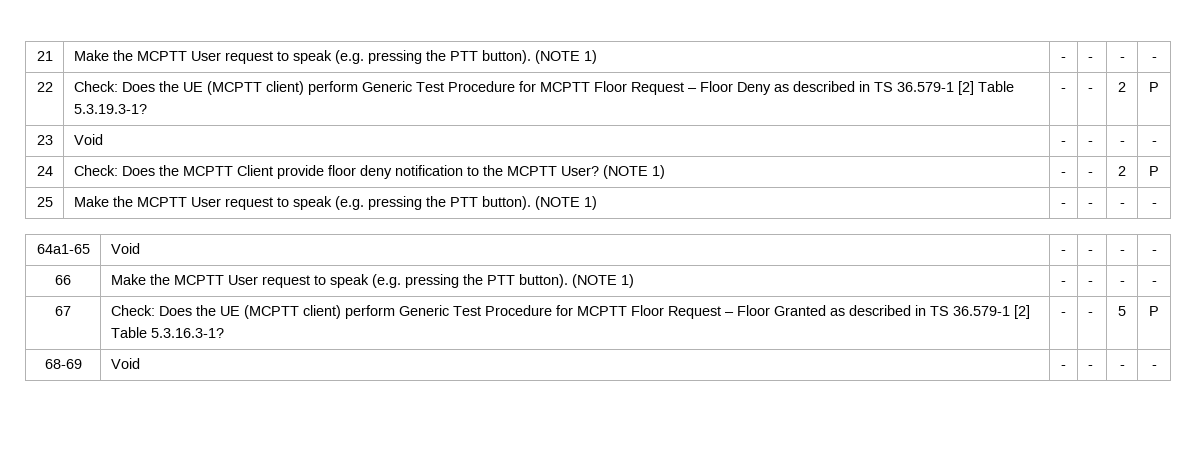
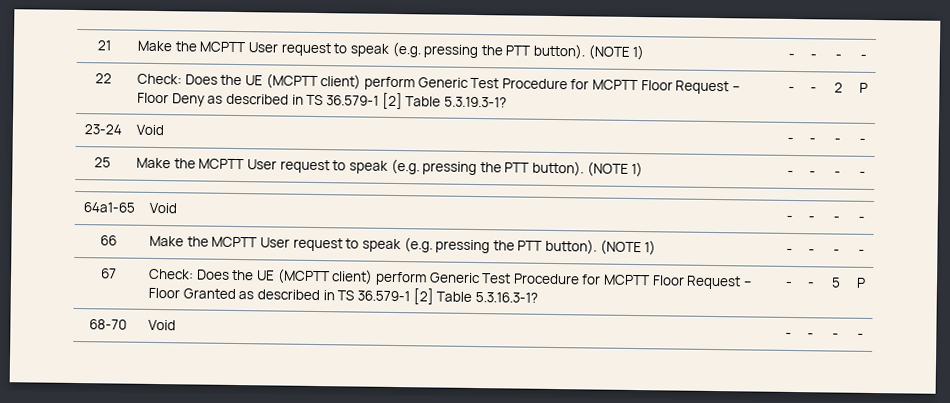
- 23 | Void | - | - | - | -
- 24 | Check: Does the MCPTT Client provide floor deny notification to the MCPTT User? (NOTE 1) | - | - | 2 | P
+ 23-24 | Void | - | - | - | -
- 68-69 | Void | - | - | - | -
+ 68-70 | Void | - | - | - | -

